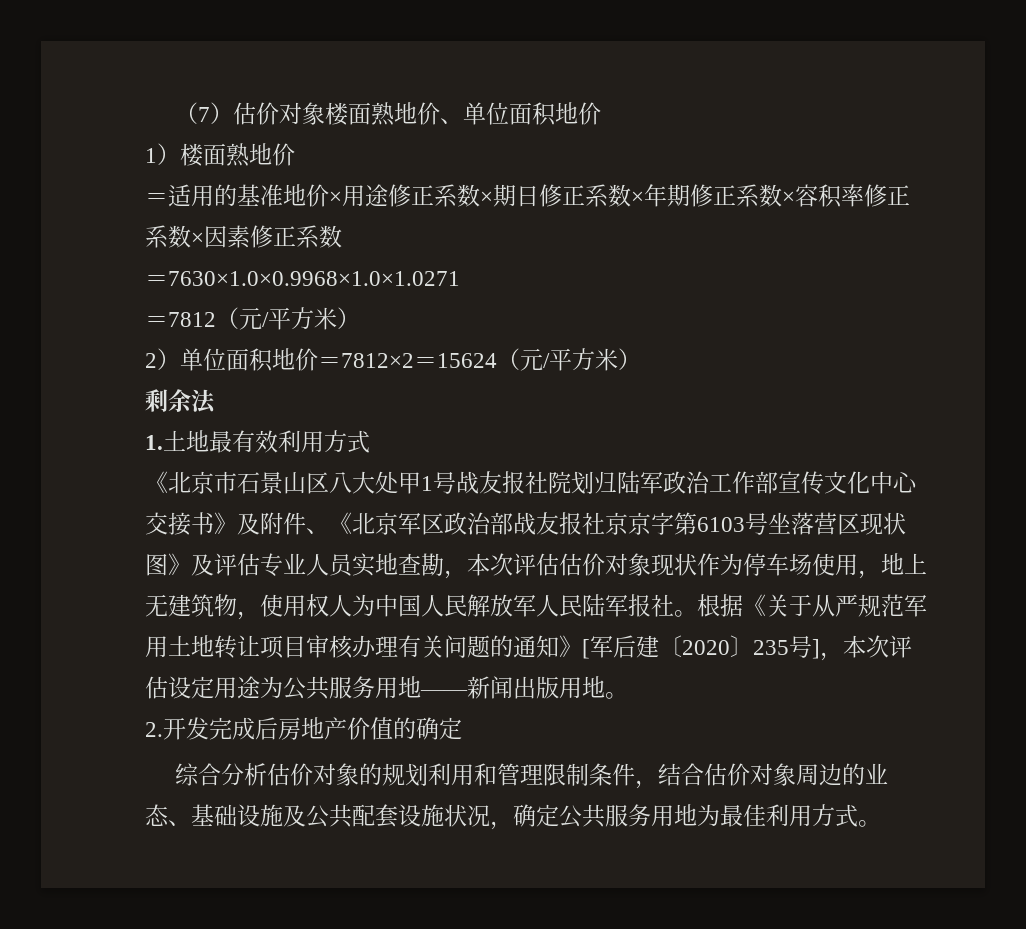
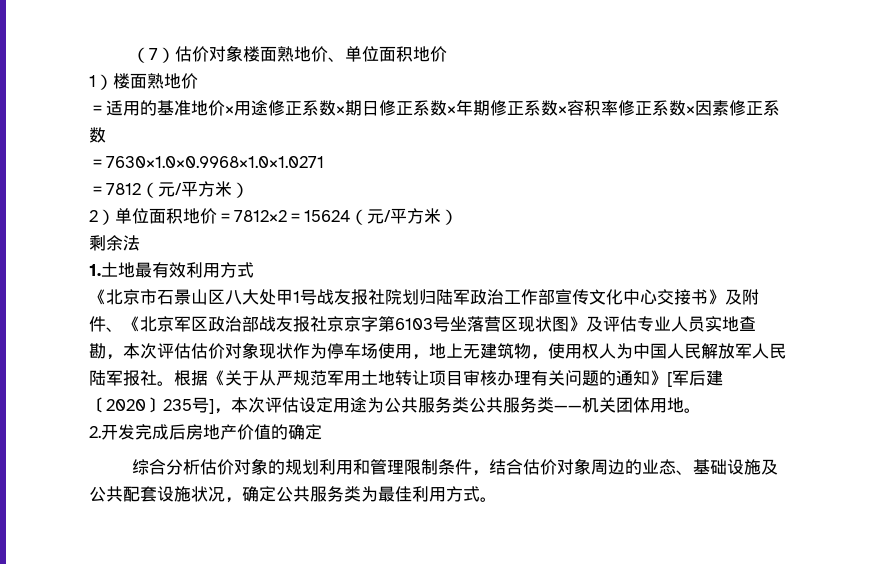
- 根据《关于从严规范军用土地转让项目审核办理有关问题的通知》[军后建〔2020〕235号]，本次评估设定用途为公共服务用地——新闻出版用地。
+ 根据《关于从严规范军用土地转让项目审核办理有关问题的通知》[军后建〔2020〕235号]，本次评估设定用途为公共服务类公共服务类——机关团体用地。
- 综合分析估价对象的规划利用和管理限制条件，结合估价对象周边的业态、基础设施及公共配套设施状况，确定公共服务用地为最佳利用方式。
+ 综合分析估价对象的规划利用和管理限制条件，结合估价对象周边的业态、基础设施及公共配套设施状况，确定公共服务类为最佳利用方式。

